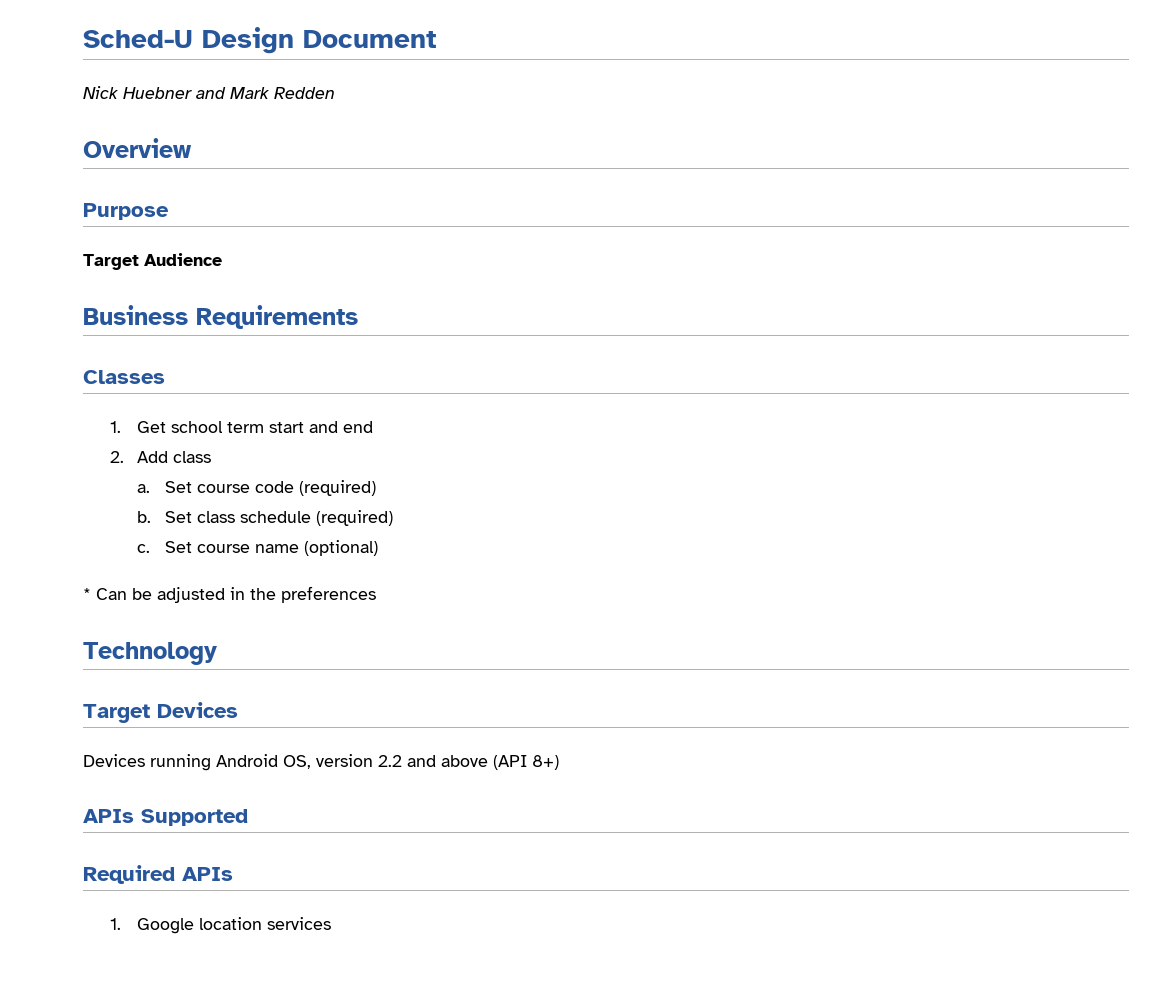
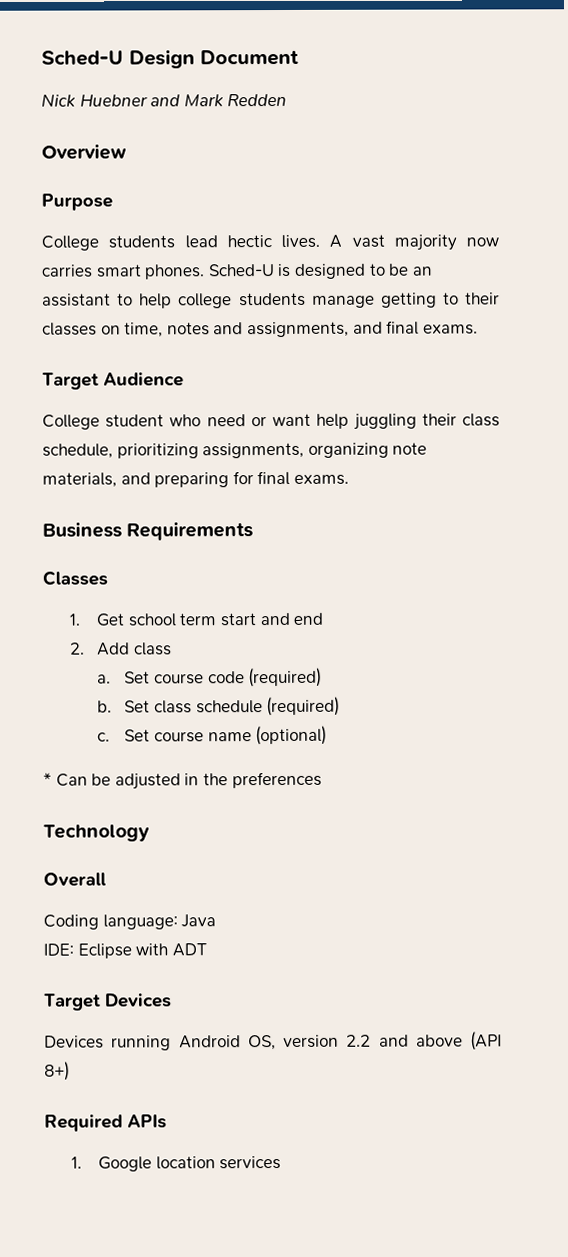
+ College students lead hectic lives. A vast majority now carries smart phones. Sched-U is designed to be an assistant to help college students manage getting to their classes on time, notes and assignments, and final exams.
  Target Audience
+ College student who need or want help juggling their class schedule, prioritizing assignments, organizing note materials, and preparing for final exams.
+ Overall
+ Coding language: Java
+ IDE: Eclipse with ADT
- APIs Supported

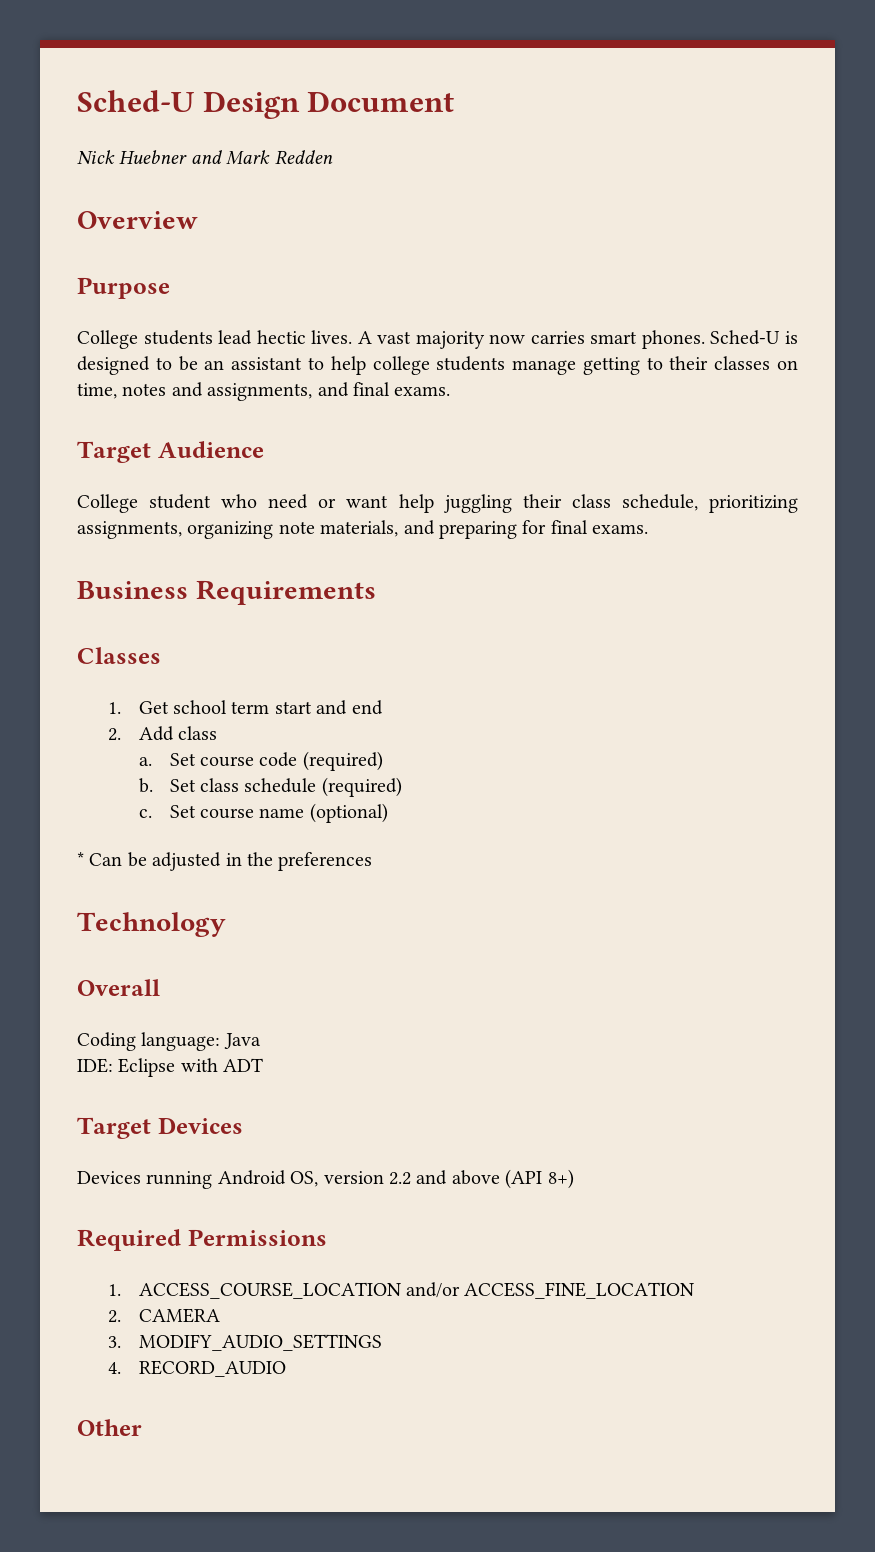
- Required APIs
- 1. Google location services
+ Required Permissions
+ 1. ACCESS_COURSE_LOCATION and/or ACCESS_FINE_LOCATION
+ 2. CAMERA
+ 3. MODIFY_AUDIO_SETTINGS
+ 4. RECORD_AUDIO
+ Other

